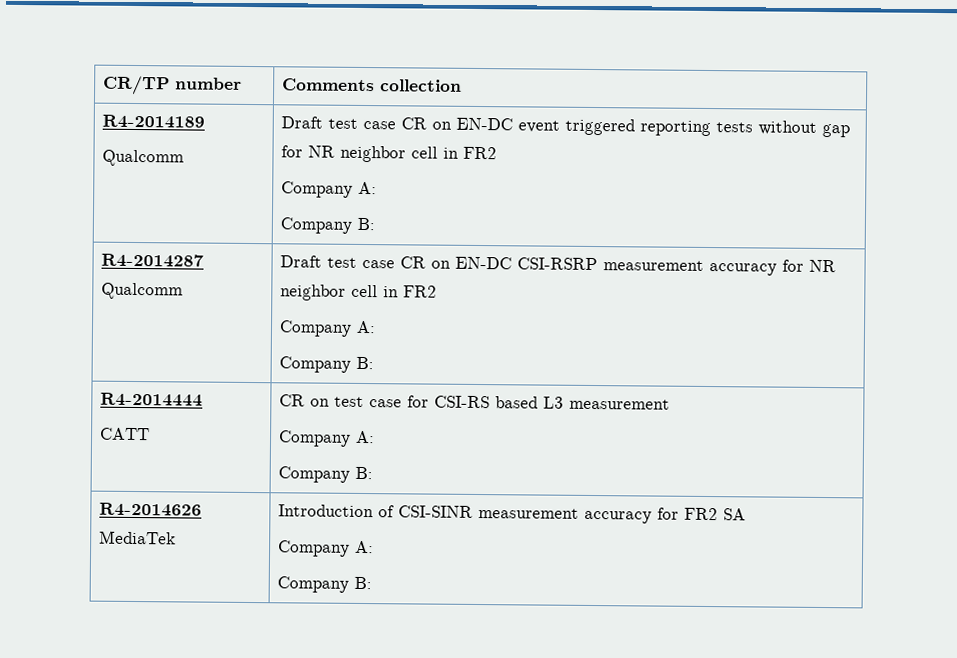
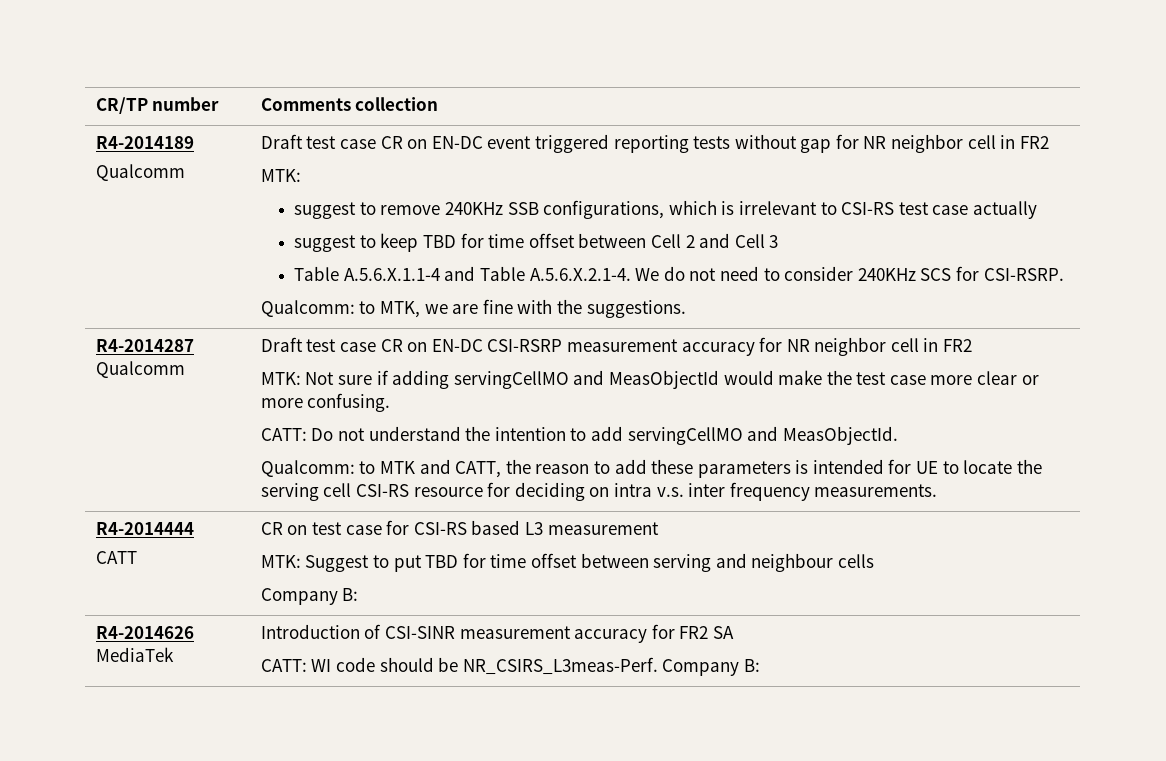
  Draft test case CR on EN-DC event triggered reporting tests without gap for NR neighbor cell in FR2
- Company A:
- Company B:
+ MTK:
+ suggest to remove 240KHz SSB configurations, which is irrelevant to CSI-RS test case actually
+ suggest to keep TBD for time offset between Cell 2 and Cell 3
+ Table A.5.6.X.1.1-4 and Table A.5.6.X.2.1-4. We do not need to consider 240KHz SCS for CSI-RSRP.
+ Qualcomm: to MTK, we are fine with the suggestions.
  Draft test case CR on EN-DC CSI-RSRP measurement accuracy for NR neighbor cell in FR2
- Company A:
- Company B:
+ MTK: Not sure if adding servingCellMO and MeasObjectId would make the test case more clear or more confusing.
+ CATT: Do not understand the intention to add servingCellMO and MeasObjectId.
+ Qualcomm: to MTK and CATT, the reason to add these parameters is intended for UE to locate the serving cell CSI-RS resource for deciding on intra v.s. inter frequency measurements.
  R4-2014444
  CATT | CR on test case for CSI-RS based L3 measurement
- Company A:
+ MTK: Suggest to put TBD for time offset between serving and neighbour cells
  R4-2014626 MediaTek | Introduction of CSI-SINR measurement accuracy for FR2 SA
- Company A:
- Company B:
+ CATT: WI code should be NR_CSIRS_L3meas-Perf. Company B:

